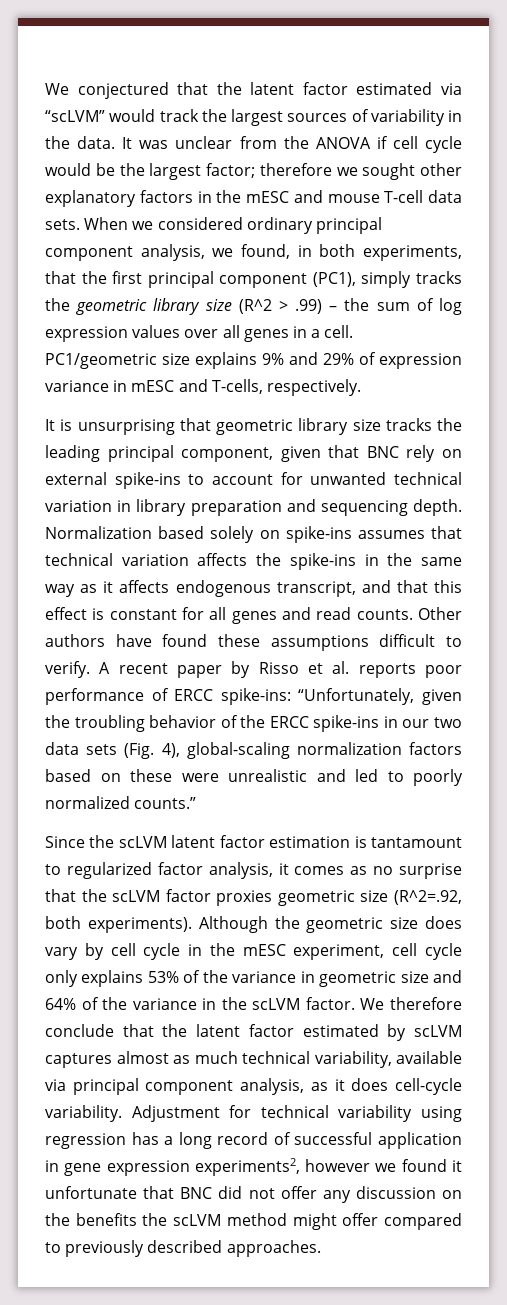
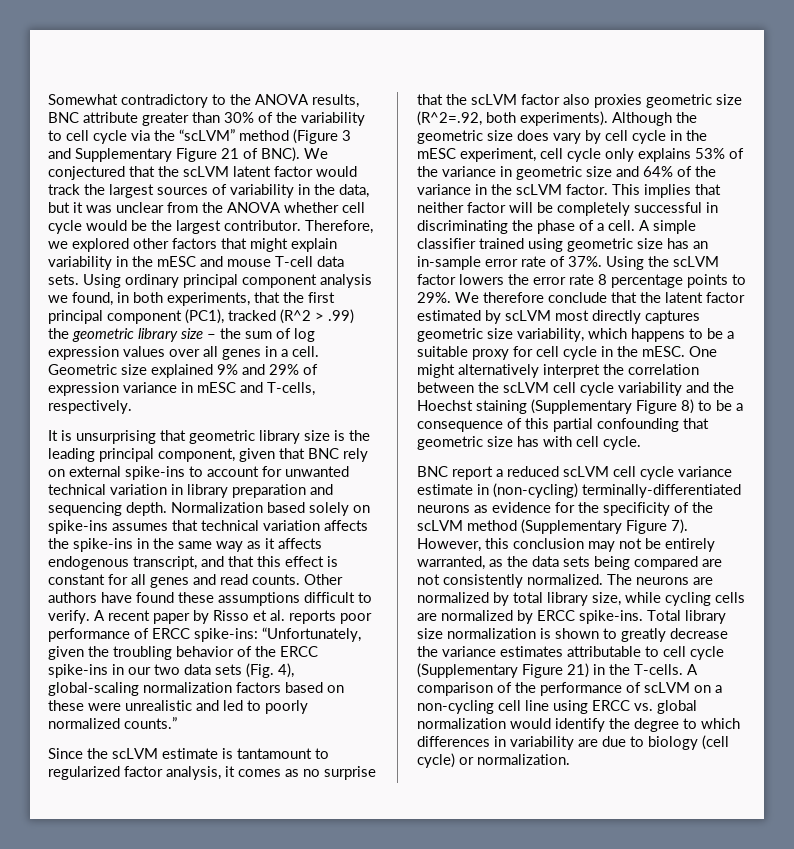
+ Somewhat contradictory to the ANOVA results, BNC attribute greater than 30% of the variability to cell cycle via the “scLVM” method (Figure 3 and Supplementary Figure 21 of BNC).
- We conjectured that the latent factor estimated via “scLVM” would track the largest sources of variability in the data. It was unclear from the ANOVA if cell cycle would be the largest factor; therefore we sought other explanatory factors in the mESC and mouse T-cell data sets.
+ We conjectured that the scLVM latent factor would track the largest sources of variability in the data, but it was unclear from the ANOVA whether cell cycle would be the largest contributor. Therefore, we explored other factors that might explain variability in the mESC and mouse T-cell data sets.
- When we considered ordinary principal component analysis, we found, in both experiments, that the first principal component (PC1), simply tracks the geometric library size (R^2 > .99) – the sum of log expression values over all genes in a cell.
+ Using ordinary principal component analysis we found, in both experiments, that the first principal component (PC1), tracked (R^2 > .99) the geometric library size – the sum of log expression values over all genes in a cell.
- PC1/geometric size explains 9% and 29% of expression variance in mESC and T-cells, respectively.
+ Geometric size explained 9% and 29% of expression variance in mESC and T-cells, respectively.
- It is unsurprising that geometric library size tracks the leading principal component, given that BNC rely on external spike-ins to account for unwanted technical variation in library preparation and sequencing depth.
+ It is unsurprising that geometric library size is the leading principal component, given that BNC rely on external spike-ins to account for unwanted technical variation in library preparation and sequencing depth.
- Since the scLVM latent factor estimation is tantamount to regularized factor analysis, it comes as no surprise that the scLVM factor proxies geometric size (R^2=.92, both experiments).
+ Since the scLVM estimate is tantamount to regularized factor analysis, it comes as no surprise that the scLVM factor also proxies geometric size (R^2=.92, both experiments).
+ This implies that neither factor will be completely successful in discriminating the phase of a cell. A simple classifier trained using geometric size has an in-sample error rate of 37%. Using the scLVM factor lowers the error rate 8 percentage points to 29%.
- We therefore conclude that the latent factor estimated by scLVM captures almost as much technical variability, available via principal component analysis, as it does cell-cycle variability. Adjustment for technical variability using regression has a long record of successful application in gene expression experiments2, however we found it unfortunate that BNC did not offer any discussion on the benefits the scLVM method might offer compared to previously described approaches.
+ We therefore conclude that the latent factor estimated by scLVM most directly captures geometric size variability, which happens to be a suitable proxy for cell cycle in the mESC. One might alternatively interpret the correlation between the scLVM cell cycle variability and the Hoechst staining (Supplementary Figure 8) to be a consequence of this partial confounding that geometric size has with cell cycle.
+ BNC report a reduced scLVM cell cycle variance estimate in (non-cycling) terminally-differentiated neurons as evidence for the specificity of the scLVM method (Supplementary Figure 7). However, this conclusion may not be entirely warranted, as the data sets being compared are not consistently normalized. The neurons are normalized by total library size, while cycling cells are normalized by ERCC spike-ins. Total library size normalization is shown to greatly decrease the variance estimates attributable to cell cycle (Supplementary Figure 21) in the T-cells. A comparison of the performance of scLVM on a non-cycling cell line using ERCC vs. global normalization would identify the degree to which differences in variability are due to biology (cell cycle) or normalization.

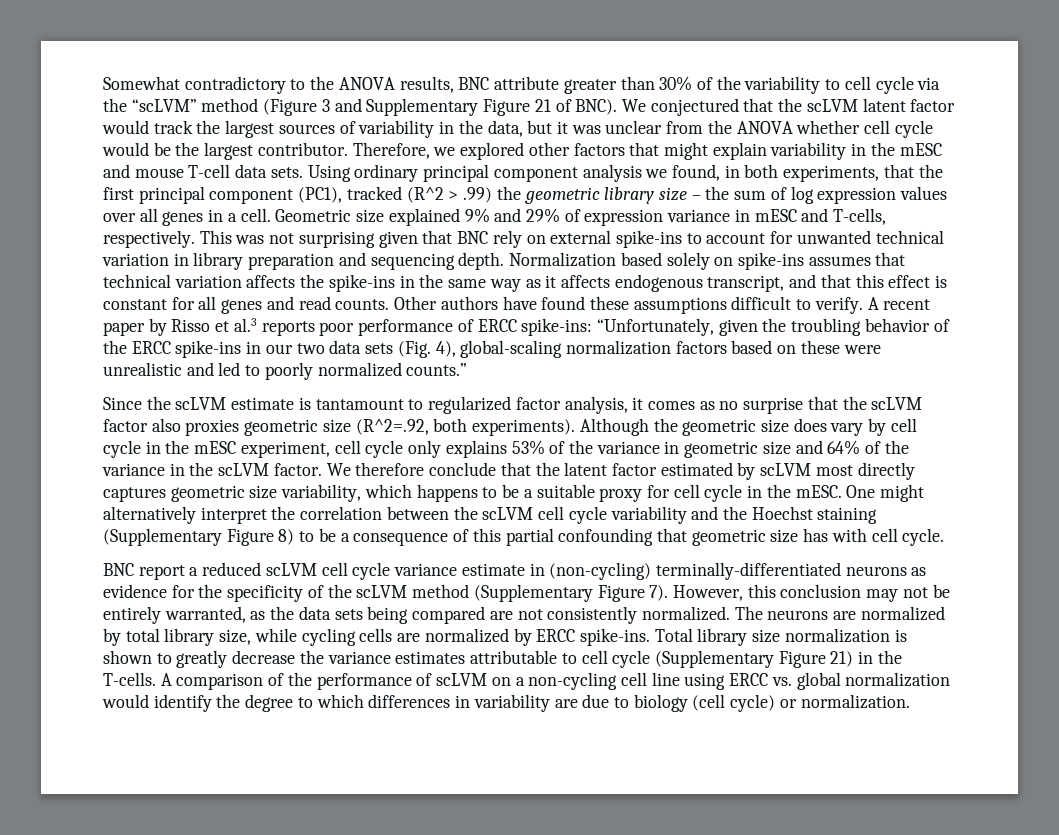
- Geometric size explained 9% and 29% of expression variance in mESC and T-cells, respectively.
- It is unsurprising that geometric library size is the leading principal component, given that BNC rely on external spike-ins to account for unwanted technical variation in library preparation and sequencing depth.
+ Geometric size explained 9% and 29% of expression variance in mESC and T-cells, respectively. This was not surprising given that BNC rely on external spike-ins to account for unwanted technical variation in library preparation and sequencing depth.
- A recent paper by Risso et al. reports poor performance of ERCC spike-ins: “Unfortunately, given the troubling behavior of the ERCC spike-ins in our two data sets (Fig. 4), global-scaling normalization factors based on these were unrealistic and led to poorly normalized counts.”
+ A recent paper by Risso et al.3 reports poor performance of ERCC spike-ins: “Unfortunately, given the troubling behavior of the ERCC spike-ins in our two data sets (Fig. 4), global-scaling normalization factors based on these were unrealistic and led to poorly normalized counts.”
- This implies that neither factor will be completely successful in discriminating the phase of a cell. A simple classifier trained using geometric size has an in-sample error rate of 37%. Using the scLVM factor lowers the error rate 8 percentage points to 29%.

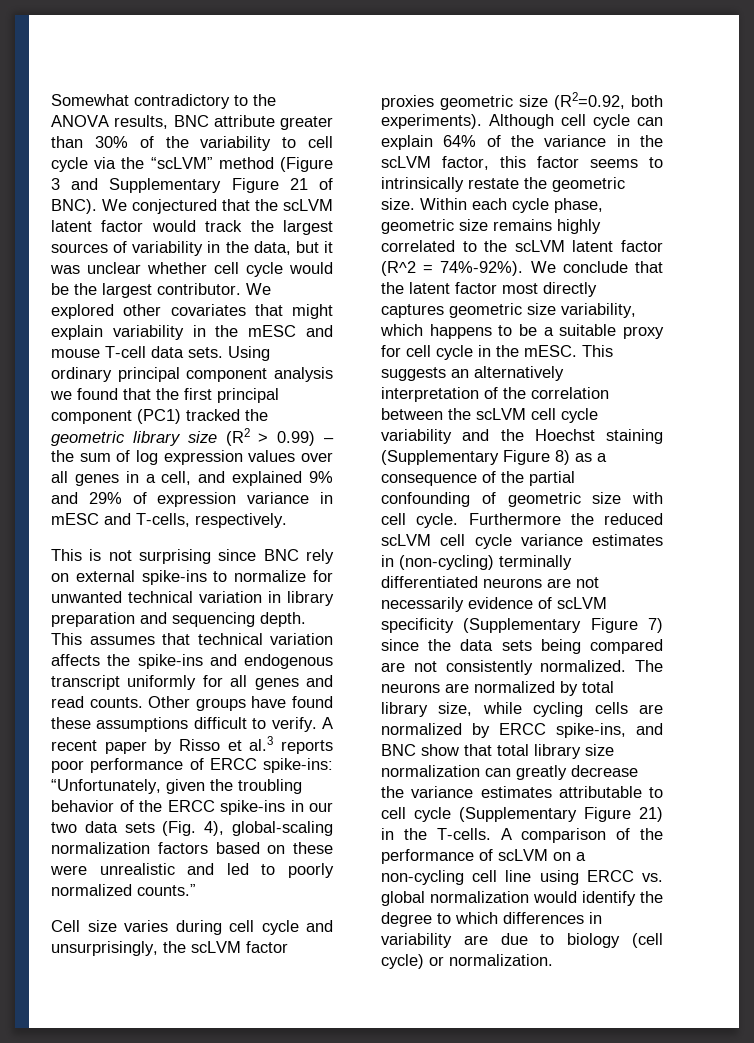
- We conjectured that the scLVM latent factor would track the largest sources of variability in the data, but it was unclear from the ANOVA whether cell cycle would be the largest contributor.
+ We conjectured that the scLVM latent factor would track the largest sources of variability in the data, but it was unclear whether cell cycle would be the largest contributor.
- Therefore, we explored other factors that might explain variability in the mESC and mouse T-cell data sets.
+ We explored other covariates that might explain variability in the mESC and mouse T-cell data sets.
- Using ordinary principal component analysis we found, in both experiments, that the first principal component (PC1), tracked (R^2 > .99) the geometric library size – the sum of log expression values over all genes in a cell. Geometric size explained 9% and 29% of expression variance in mESC and T-cells, respectively. This was not surprising given that BNC rely on external spike-ins to account for unwanted technical variation in library preparation and sequencing depth.
+ Using ordinary principal component analysis we found that the first principal component (PC1) tracked the geometric library size (R2 > 0.99) – the sum of log expression values over all genes in a cell, and explained 9% and 29% of expression variance in mESC and T-cells, respectively.
+ This is not surprising since BNC rely on external spike-ins to normalize for unwanted technical variation in library preparation and sequencing depth.
- Normalization based solely on spike-ins assumes that technical variation affects the spike-ins in the same way as it affects endogenous transcript, and that this effect is constant for all genes and read counts.
+ This assumes that technical variation affects the spike-ins and endogenous transcript uniformly for all genes and read counts.
- Other authors have found these assumptions difficult to verify.
+ Other groups have found these assumptions difficult to verify.
- Since the scLVM estimate is tantamount to regularized factor analysis, it comes as no surprise that the scLVM factor also proxies geometric size (R^2=.92, both experiments).
+ Cell size varies during cell cycle and unsurprisingly, the scLVM factor proxies geometric size (R2=0.92, both experiments).
- Although the geometric size does vary by cell cycle in the mESC experiment, cell cycle only explains 53% of the variance in geometric size and 64% of the variance in the scLVM factor. We therefore conclude that the latent factor estimated by scLVM most directly captures geometric size variability, which happens to be a suitable proxy for cell cycle in the mESC.
+ Although cell cycle can explain 64% of the variance in the scLVM factor, this factor seems to intrinsically restate the geometric size. Within each cycle phase, geometric size remains highly correlated to the scLVM latent factor (R^2 = 74%-92%). We conclude that the latent factor most directly captures geometric size variability, which happens to be a suitable proxy for cell cycle in the mESC.
- One might alternatively interpret the correlation between the scLVM cell cycle variability and the Hoechst staining (Supplementary Figure 8) to be a consequence of this partial confounding that geometric size has with cell cycle.
- BNC report a reduced scLVM cell cycle variance estimate in (non-cycling) terminally-differentiated neurons as evidence for the specificity of the scLVM method (Supplementary Figure 7). However, this conclusion may not be entirely warranted, as the data sets being compared are not consistently normalized.
+ This suggests an alternatively interpretation of the correlation between the scLVM cell cycle variability and the Hoechst staining (Supplementary Figure 8) as a consequence of the partial confounding of geometric size with cell cycle. Furthermore the reduced scLVM cell cycle variance estimates in (non-cycling) terminally differentiated neurons are not necessarily evidence of scLVM specificity (Supplementary Figure 7) since the data sets being compared are not consistently normalized.
- The neurons are normalized by total library size, while cycling cells are normalized by ERCC spike-ins. Total library size normalization is shown to greatly decrease the variance estimates attributable to cell cycle (Supplementary Figure 21) in the T-cells.
+ The neurons are normalized by total library size, while cycling cells are normalized by ERCC spike-ins, and BNC show that total library size normalization can greatly decrease the variance estimates attributable to cell cycle (Supplementary Figure 21) in the T-cells.

